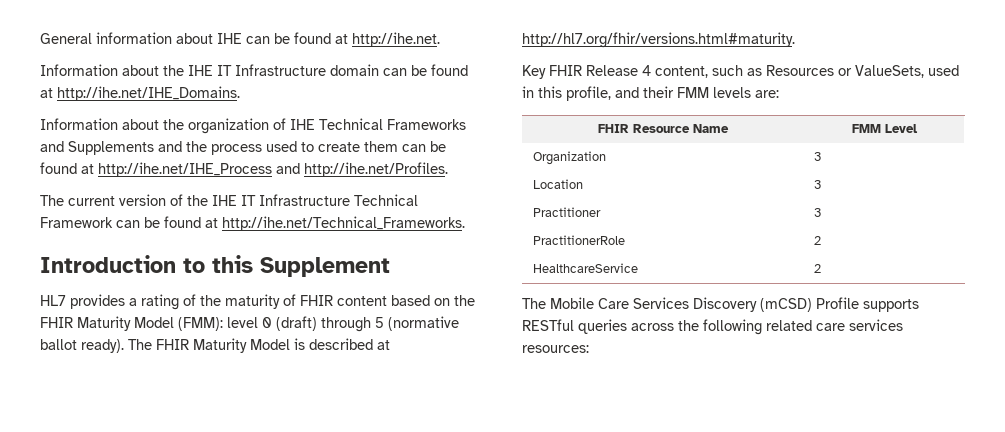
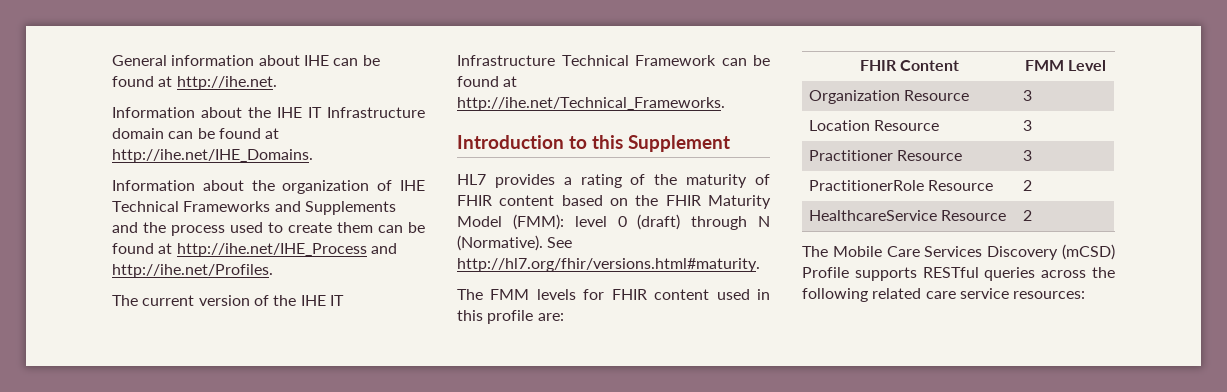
- HL7 provides a rating of the maturity of FHIR content based on the FHIR Maturity Model (FMM): level 0 (draft) through 5 (normative ballot ready). The FHIR Maturity Model is described at http://hl7.org/fhir/versions.html#maturity.
- Key FHIR Release 4 content, such as Resources or ValueSets, used in this profile, and their FMM levels are:
+ HL7 provides a rating of the maturity of FHIR content based on the FHIR Maturity Model (FMM): level 0 (draft) through N (Normative). See http://hl7.org/fhir/versions.html#maturity.
+ The FMM levels for FHIR content used in this profile are:
- FHIR Resource Name | FMM Level
+ FHIR Content | FMM Level
- Organization | 3
+ Organization Resource | 3
- Location | 3
+ Location Resource | 3
- Practitioner | 3
+ Practitioner Resource | 3
- PractitionerRole | 2
+ PractitionerRole Resource | 2
- HealthcareService | 2
+ HealthcareService Resource | 2
- The Mobile Care Services Discovery (mCSD) Profile supports RESTful queries across the following related care services resources:
+ The Mobile Care Services Discovery (mCSD) Profile supports RESTful queries across the following related care service resources:

